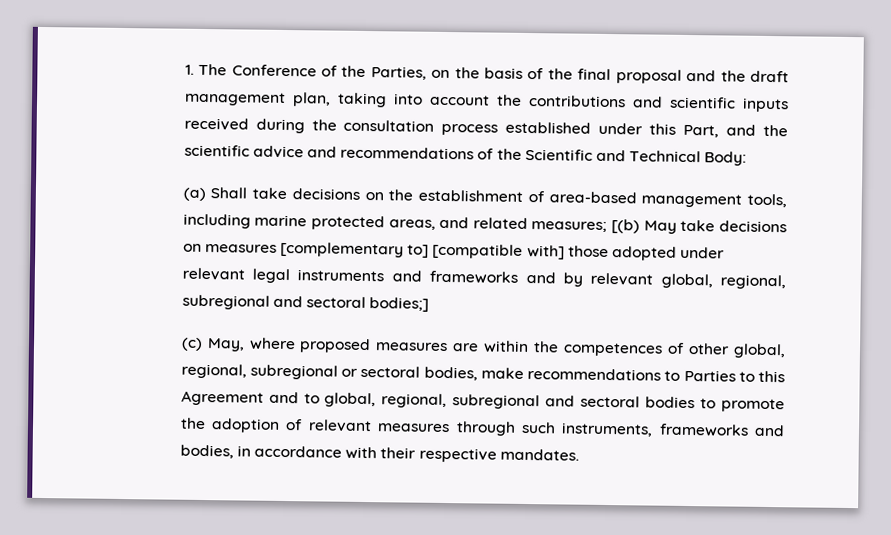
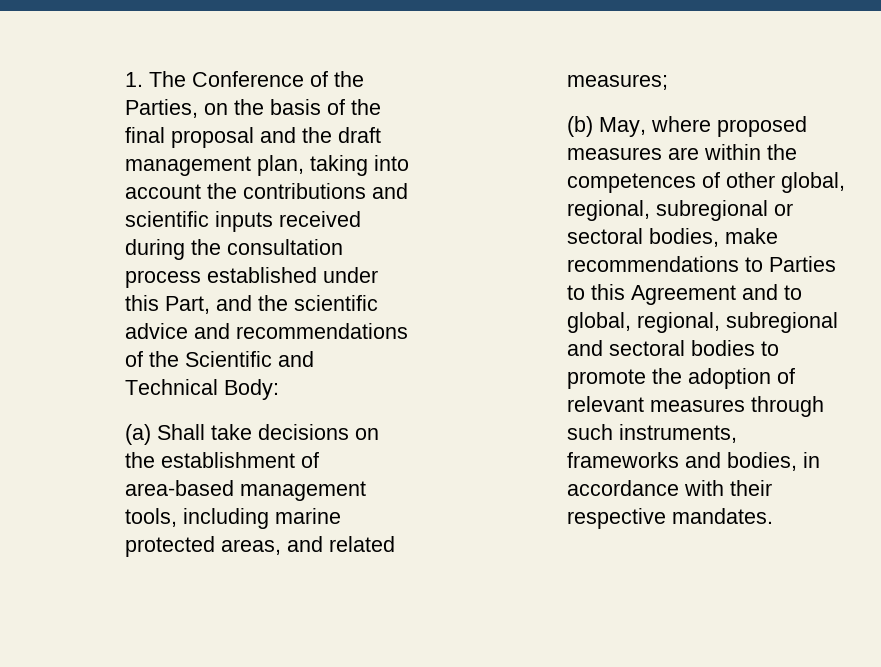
- (a) Shall take decisions on the establishment of area-based management tools, including marine protected areas, and related measures; [(b) May take decisions on measures [complementary to] [compatible with] those adopted under relevant legal instruments and frameworks and by relevant global, regional, subregional and sectoral bodies;]
- (c) May, where proposed measures are within the competences of other global, regional, subregional or sectoral bodies, make recommendations to Parties to this Agreement and to global, regional, subregional and sectoral bodies to promote the adoption of relevant measures through such instruments, frameworks and bodies, in accordance with their respective mandates.
+ (a) Shall take decisions on the establishment of area-based management tools, including marine protected areas, and related measures;
+ (b) May, where proposed measures are within the competences of other global, regional, subregional or sectoral bodies, make recommendations to Parties to this Agreement and to global, regional, subregional and sectoral bodies to promote the adoption of relevant measures through such instruments, frameworks and bodies, in accordance with their respective mandates.

